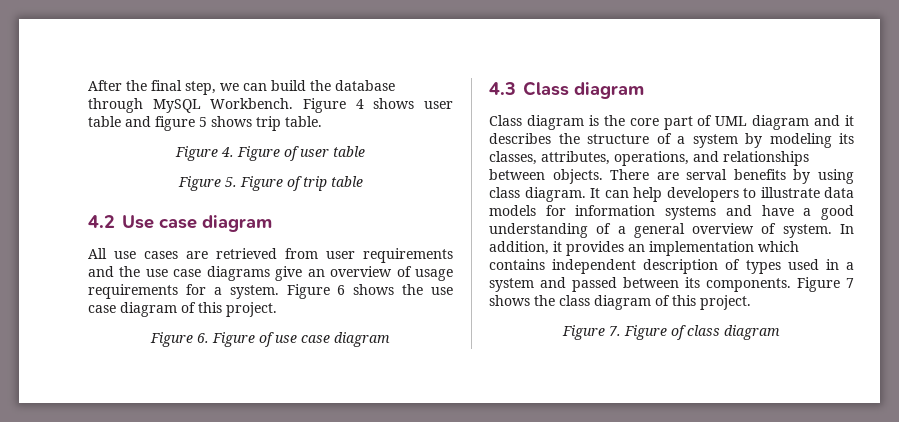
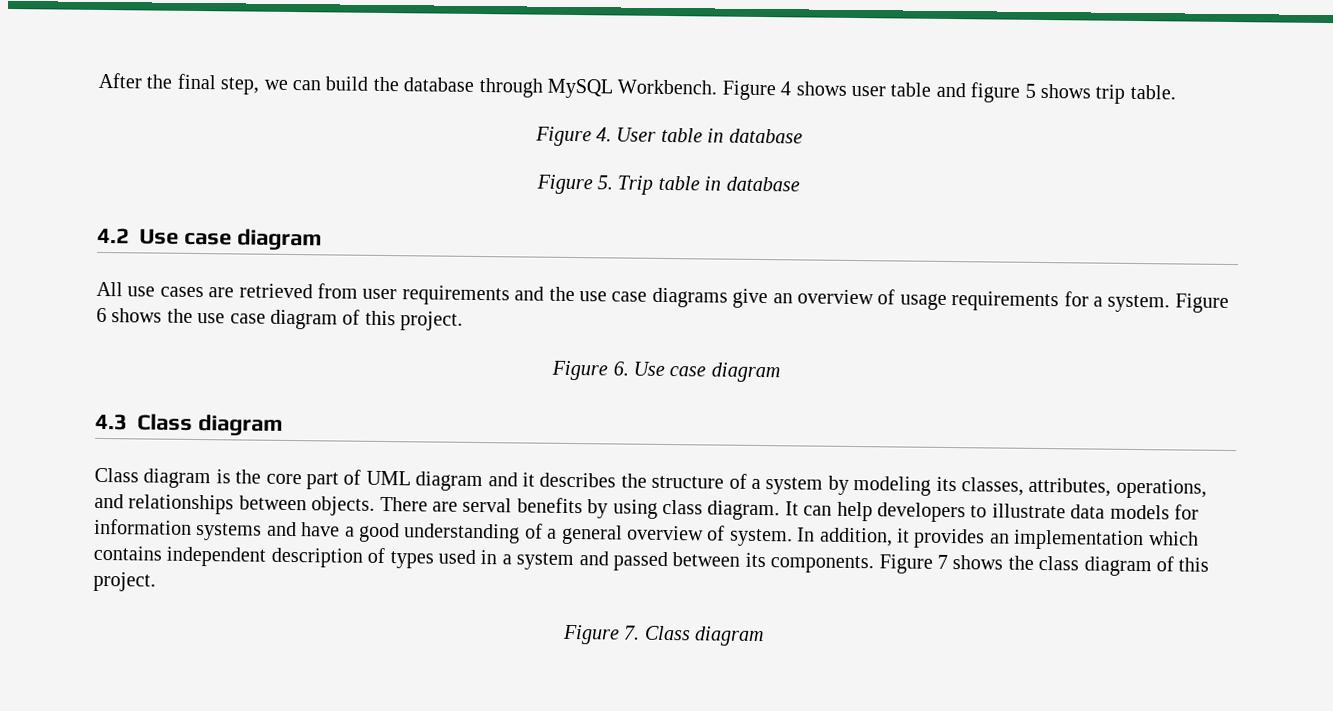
- Figure 4. Figure of user table
+ Figure 4. User table in database
- Figure 5. Figure of trip table
+ Figure 5. Trip table in database
- Figure 6. Figure of use case diagram
+ Figure 6. Use case diagram
- Figure 7. Figure of class diagram
+ Figure 7. Class diagram

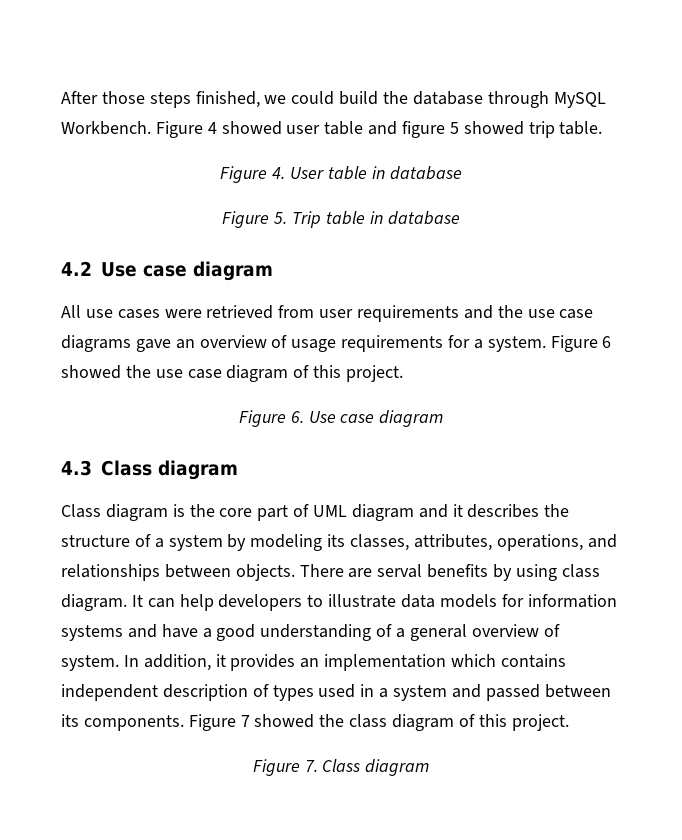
- After the final step, we can build the database through MySQL Workbench.
+ After those steps finished, we could build the database through MySQL Workbench.
- Figure 4 shows user table and figure 5 shows trip table.
+ Figure 4 showed user table and figure 5 showed trip table.
- All use cases are retrieved from user requirements and the use case diagrams give an overview of usage requirements for a system.
+ All use cases were retrieved from user requirements and the use case diagrams gave an overview of usage requirements for a system.
- Figure 6 shows the use case diagram of this project.
+ Figure 6 showed the use case diagram of this project.
- Figure 7 shows the class diagram of this project.
+ Figure 7 showed the class diagram of this project.

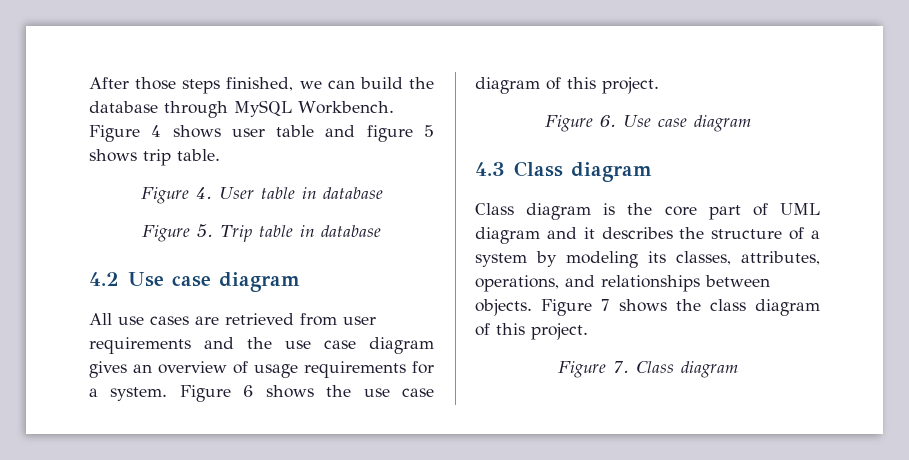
- After those steps finished, we could build the database through MySQL Workbench.
+ After those steps finished, we can build the database through MySQL Workbench.
- Figure 4 showed user table and figure 5 showed trip table.
+ Figure 4 shows user table and figure 5 shows trip table.
- All use cases were retrieved from user requirements and the use case diagrams gave an overview of usage requirements for a system.
+ All use cases are retrieved from user requirements and the use case diagram gives an overview of usage requirements for a system.
- Figure 6 showed the use case diagram of this project.
+ Figure 6 shows the use case diagram of this project.
- There are serval benefits by using class diagram. It can help developers to illustrate data models for information systems and have a good understanding of a general overview of system. In addition, it provides an implementation which contains independent description of types used in a system and passed between its components.
- Figure 7 showed the class diagram of this project.
+ Figure 7 shows the class diagram of this project.

